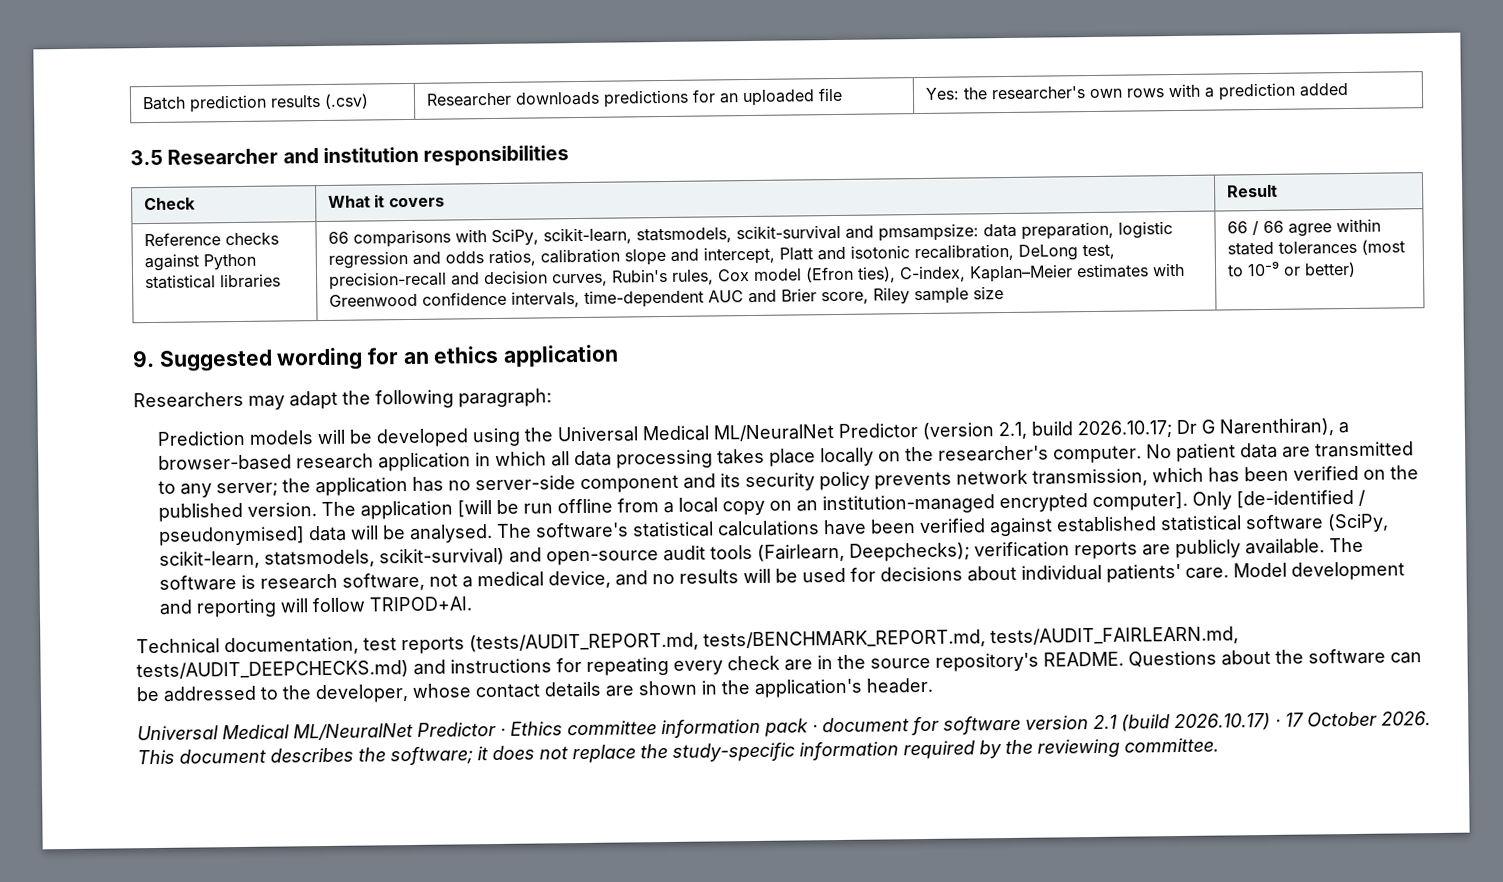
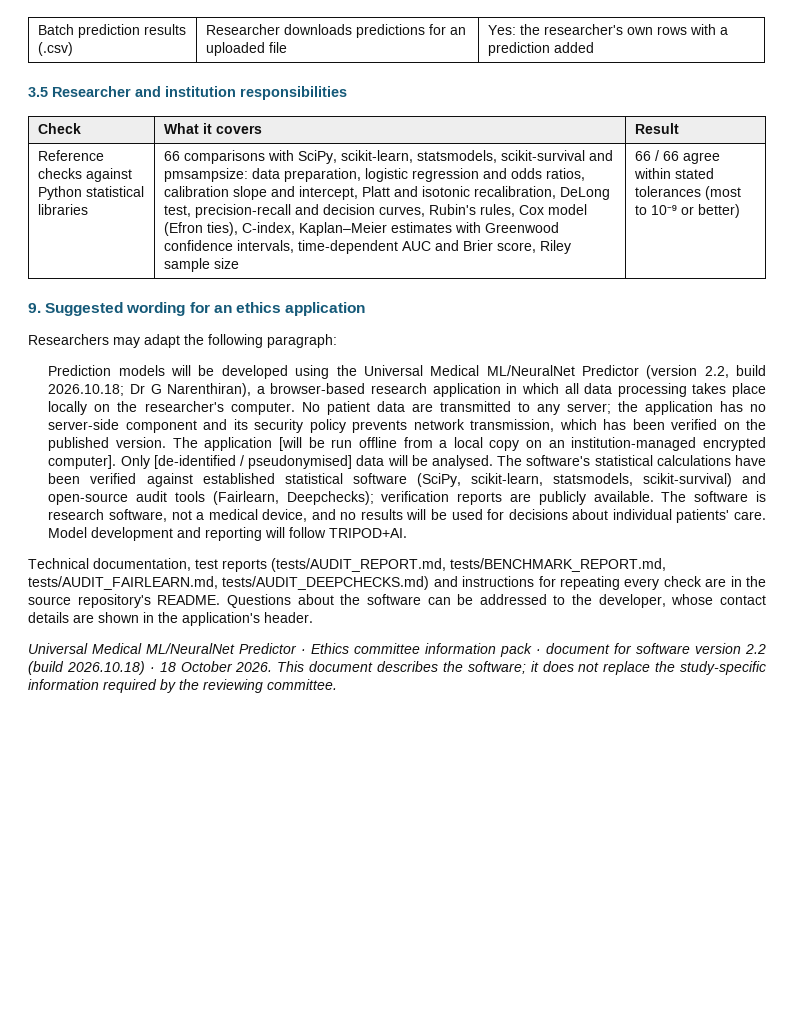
- Prediction models will be developed using the Universal Medical ML/NeuralNet Predictor (version 2.1, build 2026.10.17; Dr G Narenthiran), a browser-based research application in which all data processing takes place locally on the researcher's computer.
+ Prediction models will be developed using the Universal Medical ML/NeuralNet Predictor (version 2.2, build 2026.10.18; Dr G Narenthiran), a browser-based research application in which all data processing takes place locally on the researcher's computer.
- Universal Medical ML/NeuralNet Predictor · Ethics committee information pack · document for software version 2.1 (build 2026.10.17) · 17 October 2026.
+ Universal Medical ML/NeuralNet Predictor · Ethics committee information pack · document for software version 2.2 (build 2026.10.18) · 18 October 2026.

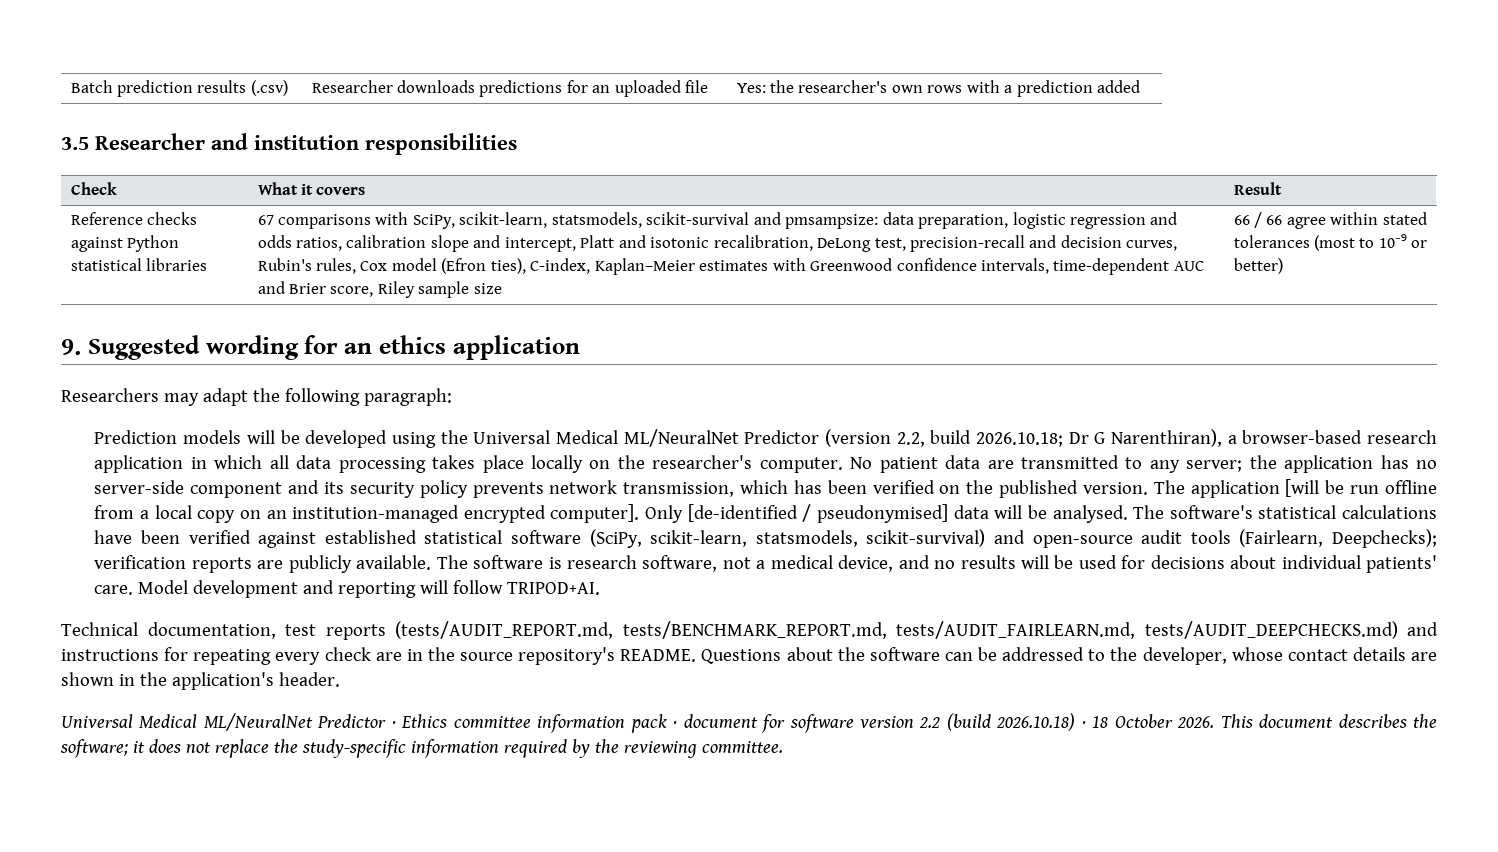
- 66 comparisons with SciPy, scikit-learn, statsmodels, scikit-survival and pmsampsize: data preparation, logistic regression and odds ratios, calibration slope and intercept, Platt and isotonic recalibration, DeLong test, precision-recall and decision curves, Rubin's rules, Cox model (Efron ties), C-index, Kaplan–Meier estimates with Greenwood confidence intervals, time-dependent AUC and Brier score, Riley sample size
+ 67 comparisons with SciPy, scikit-learn, statsmodels, scikit-survival and pmsampsize: data preparation, logistic regression and odds ratios, calibration slope and intercept, Platt and isotonic recalibration, DeLong test, precision-recall and decision curves, Rubin's rules, Cox model (Efron ties), C-index, Kaplan–Meier estimates with Greenwood confidence intervals, time-dependent AUC and Brier score, Riley sample size

